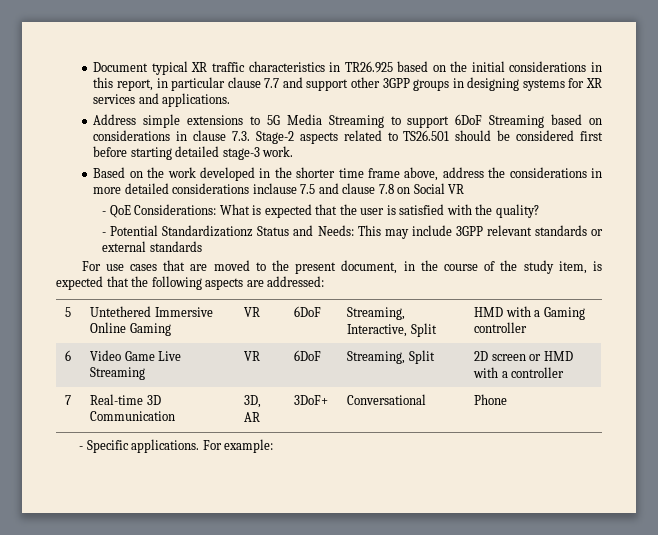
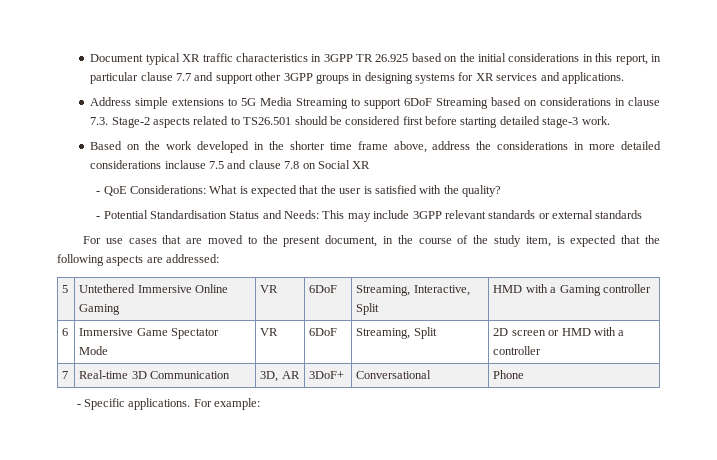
- Document typical XR traffic characteristics in TR26.925 based on the initial considerations in this report, in particular clause 7.7 and support other 3GPP groups in designing systems for XR services and applications.
+ Document typical XR traffic characteristics in 3GPP TR 26.925 based on the initial considerations in this report, in particular clause 7.7 and support other 3GPP groups in designing systems for XR services and applications.
- Based on the work developed in the shorter time frame above, address the considerations in more detailed considerations inclause 7.5 and clause 7.8 on Social VR
+ Based on the work developed in the shorter time frame above, address the considerations in more detailed considerations inclause 7.5 and clause 7.8 on Social XR
- - Potential Standardizationz Status and Needs: This may include 3GPP relevant standards or external standards
+ - Potential Standardisation Status and Needs: This may include 3GPP relevant standards or external standards
- 6 | Video Game Live Streaming | VR | 6DoF | Streaming, Split | 2D screen or HMD with a controller
+ 6 | Immersive Game Spectator Mode | VR | 6DoF | Streaming, Split | 2D screen or HMD with a controller

